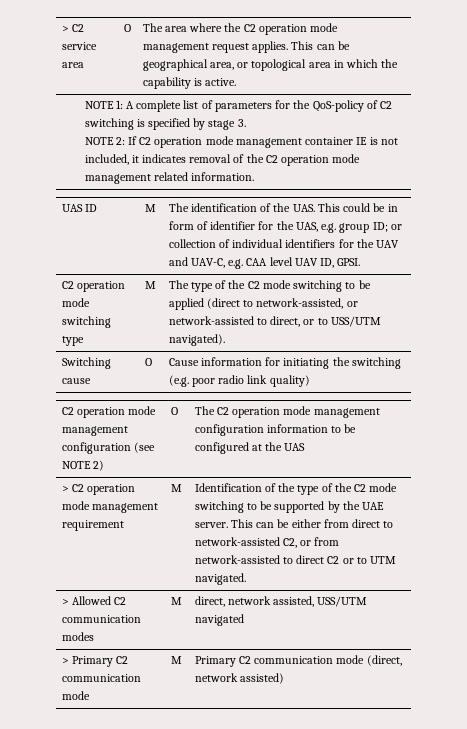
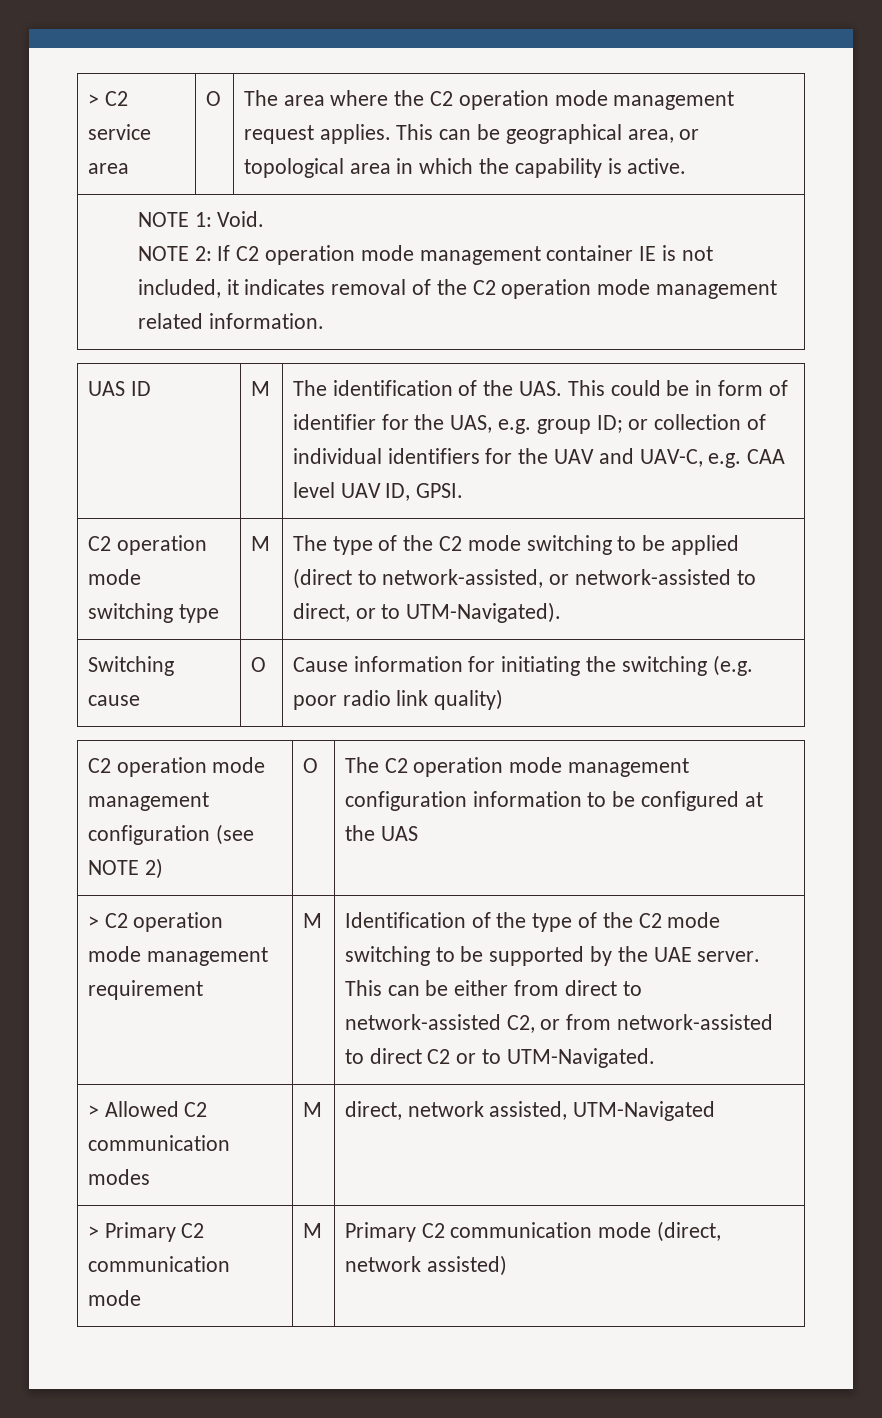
- NOTE 1: A complete list of parameters for the QoS-policy of C2 switching is specified by stage 3.
+ NOTE 1: Void.
- C2 operation mode switching type | M | The type of the C2 mode switching to be applied (direct to network-assisted, or network-assisted to direct, or to USS/UTM navigated).
+ C2 operation mode switching type | M | The type of the C2 mode switching to be applied (direct to network-assisted, or network-assisted to direct, or to UTM-Navigated).
- This can be either from direct to network-assisted C2, or from network-assisted to direct C2 or to UTM navigated.
+ This can be either from direct to network-assisted C2, or from network-assisted to direct C2 or to UTM-Navigated.
- > Allowed C2 communication modes | M | direct, network assisted, USS/UTM navigated
+ > Allowed C2 communication modes | M | direct, network assisted, UTM-Navigated

